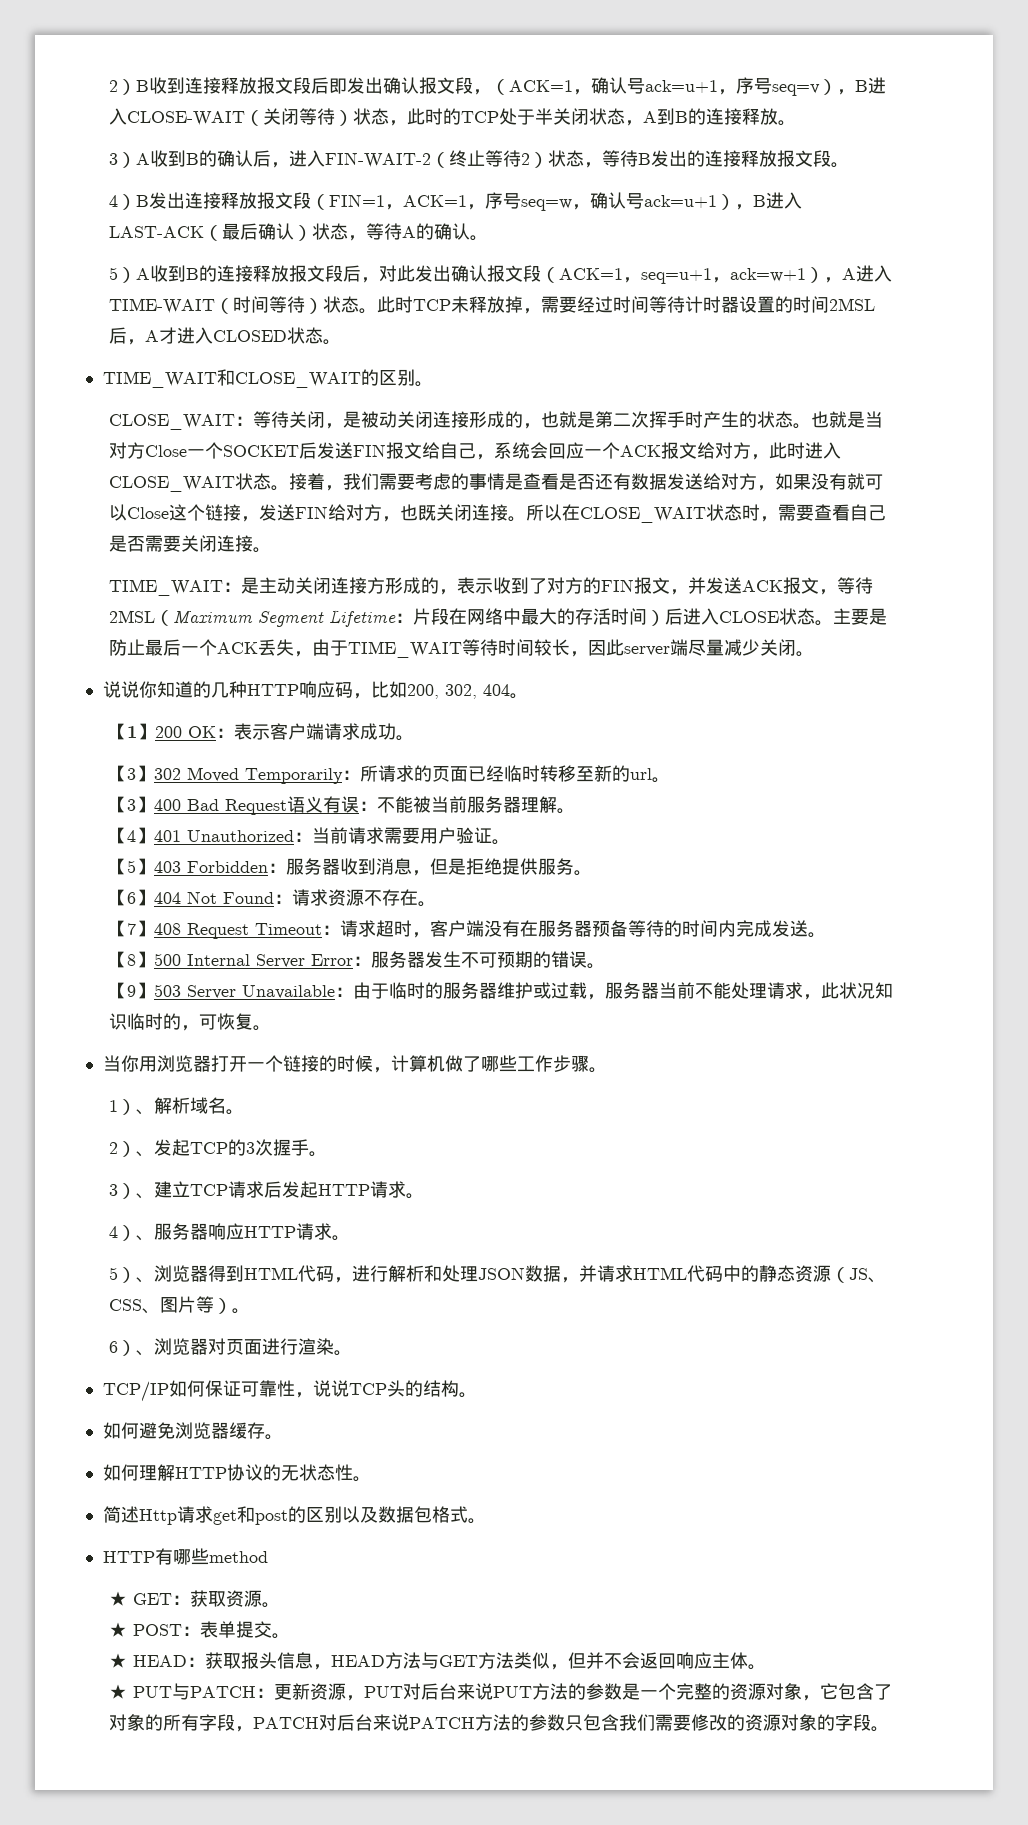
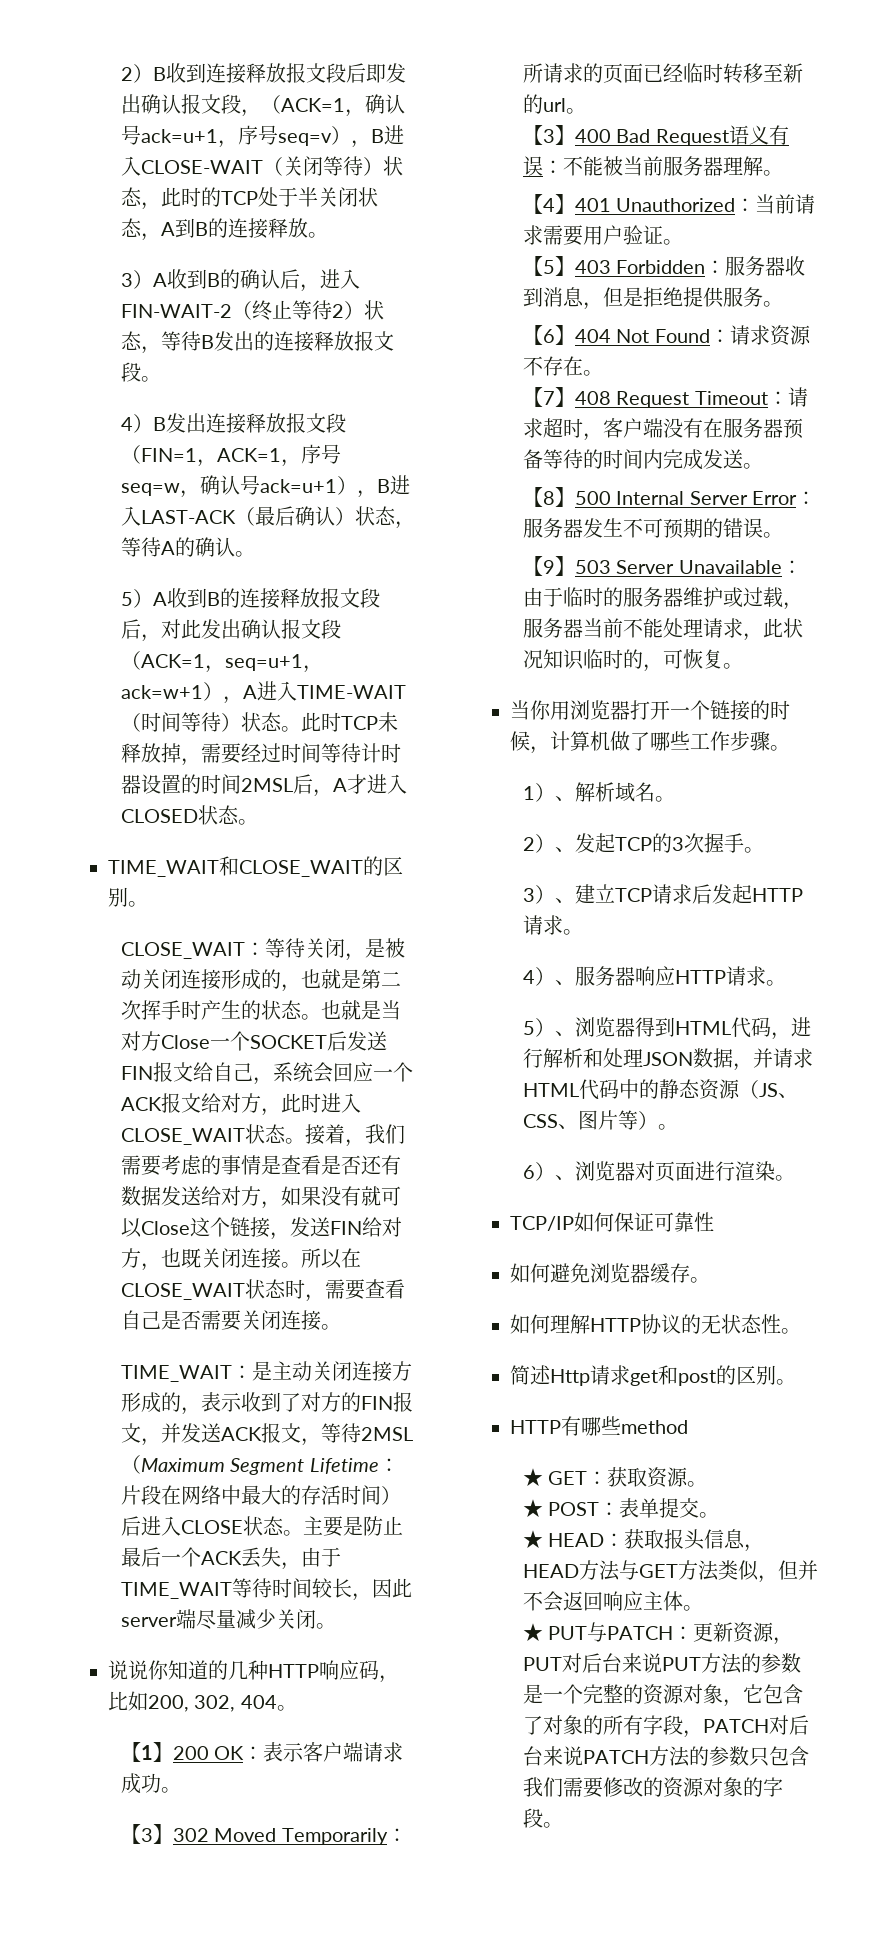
- TCP/IP如何保证可靠性，说说TCP头的结构。
+ TCP/IP如何保证可靠性
- 简述Http请求get和post的区别以及数据包格式。
+ 简述Http请求get和post的区别。

